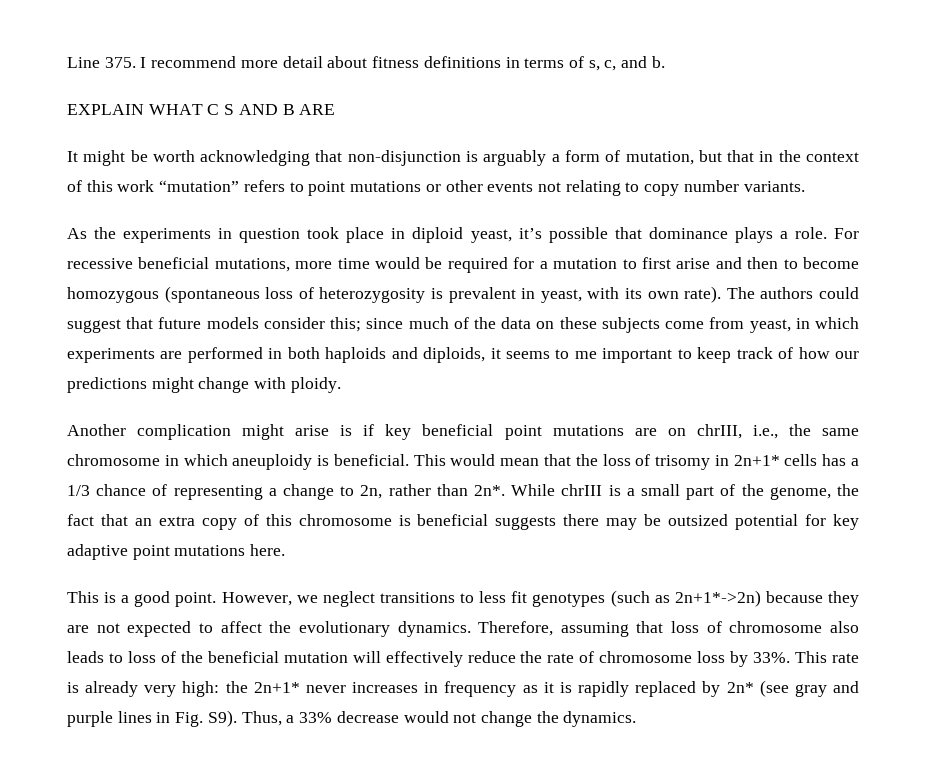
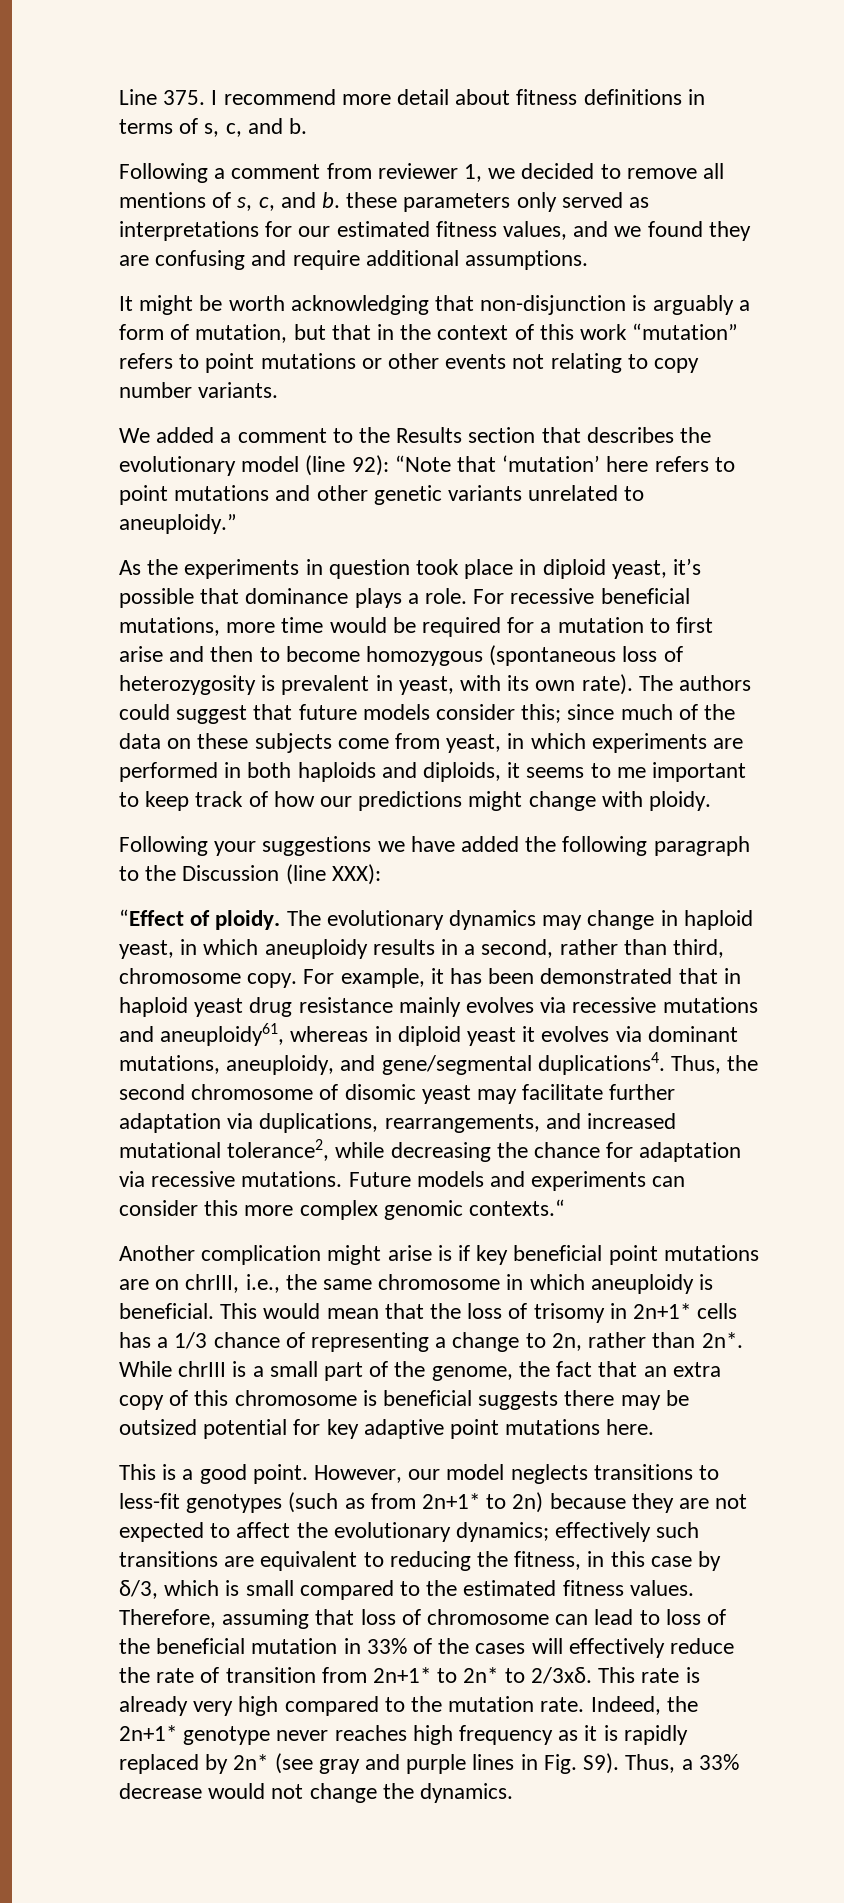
- EXPLAIN WHAT C S AND B ARE
+ Following a comment from reviewer 1, we decided to remove all mentions of s, c, and b. these parameters only served as interpretations for our estimated fitness values, and we found they are confusing and require additional assumptions.
+ We added a comment to the Results section that describes the evolutionary model (line 92): “Note that ‘mutation’ here refers to point mutations and other genetic variants unrelated to aneuploidy.”
+ Following your suggestions we have added the following paragraph to the Discussion (line XXX):
+ “Effect of ploidy. The evolutionary dynamics may change in haploid yeast, in which aneuploidy results in a second, rather than third, chromosome copy. For example, it has been demonstrated that in haploid yeast drug resistance mainly evolves via recessive mutations and aneuploidy61, whereas in diploid yeast it evolves via dominant mutations, aneuploidy, and gene/segmental duplications4. Thus, the second chromosome of disomic yeast may facilitate further adaptation via duplications, rearrangements, and increased mutational tolerance2, while decreasing the chance for adaptation via recessive mutations. Future models and experiments can consider this more complex genomic contexts.“
- However, we neglect transitions to less fit genotypes (such as 2n+1*->2n) because they are not expected to affect the evolutionary dynamics.
+ However, our model neglects transitions to less-fit genotypes (such as from 2n+1* to 2n) because they are not expected to affect the evolutionary dynamics; effectively such transitions are equivalent to reducing the fitness, in this case by δ/3, which is small compared to the estimated fitness values.
- Therefore, assuming that loss of chromosome also leads to loss of the beneficial mutation will effectively reduce the rate of chromosome loss by 33%.
+ Therefore, assuming that loss of chromosome can lead to loss of the beneficial mutation in 33% of the cases will effectively reduce the rate of transition from 2n+1* to 2n* to 2/3xδ.
- This rate is already very high: the 2n+1* never increases in frequency as it is rapidly replaced by 2n* (see gray and purple lines in Fig. S9). Thus, a 33% decrease would not change the dynamics.
+ This rate is already very high compared to the mutation rate. Indeed, the 2n+1* genotype never reaches high frequency as it is rapidly replaced by 2n* (see gray and purple lines in Fig. S9). Thus, a 33% decrease would not change the dynamics.

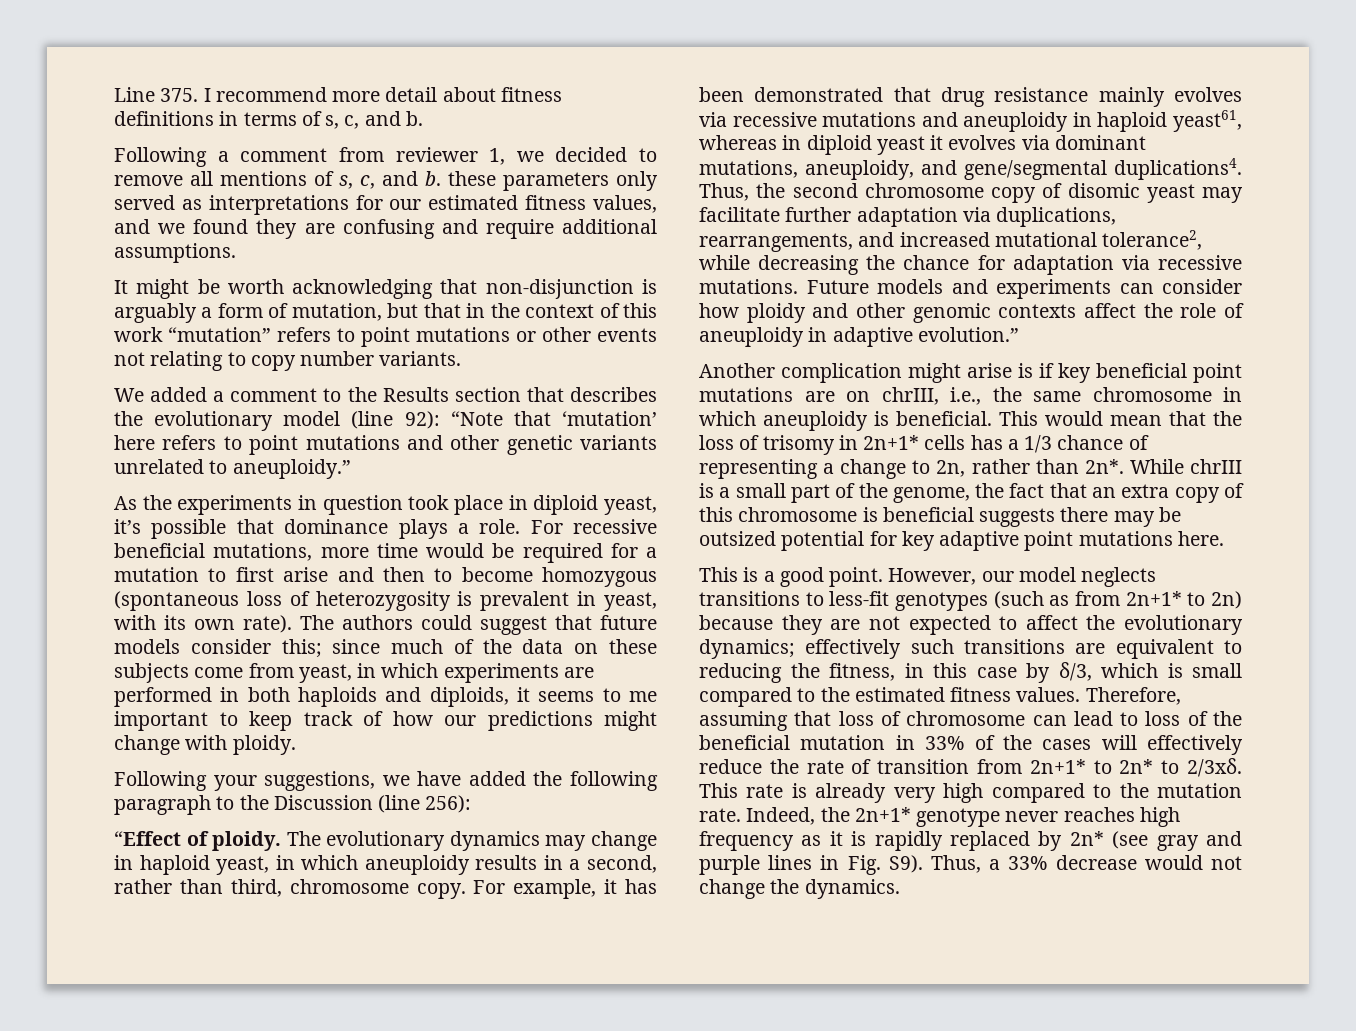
- Following your suggestions we have added the following paragraph to the Discussion (line XXX):
+ Following your suggestions, we have added the following paragraph to the Discussion (line 256):
- For example, it has been demonstrated that in haploid yeast drug resistance mainly evolves via recessive mutations and aneuploidy61, whereas in diploid yeast it evolves via dominant mutations, aneuploidy, and gene/segmental duplications4.
+ For example, it has been demonstrated that drug resistance mainly evolves via recessive mutations and aneuploidy in haploid yeast61, whereas in diploid yeast it evolves via dominant mutations, aneuploidy, and gene/segmental duplications4.
- Thus, the second chromosome of disomic yeast may facilitate further adaptation via duplications, rearrangements, and increased mutational tolerance2, while decreasing the chance for adaptation via recessive mutations.
+ Thus, the second chromosome copy of disomic yeast may facilitate further adaptation via duplications, rearrangements, and increased mutational tolerance2, while decreasing the chance for adaptation via recessive mutations.
- Future models and experiments can consider this more complex genomic contexts.“
+ Future models and experiments can consider how ploidy and other genomic contexts affect the role of aneuploidy in adaptive evolution.”

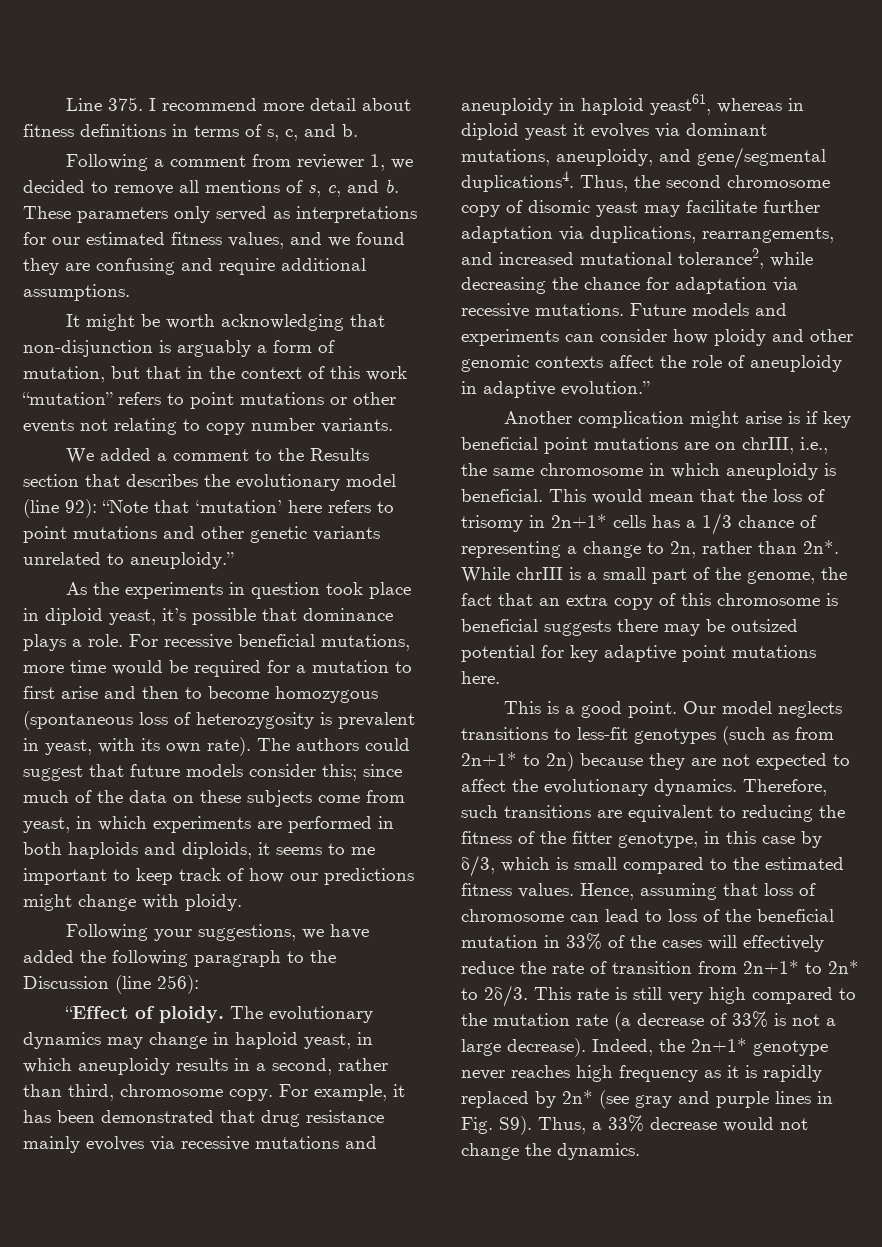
- Following a comment from reviewer 1, we decided to remove all mentions of s, c, and b. these parameters only served as interpretations for our estimated fitness values, and we found they are confusing and require additional assumptions.
+ Following a comment from reviewer 1, we decided to remove all mentions of s, c, and b. These parameters only served as interpretations for our estimated fitness values, and we found they are confusing and require additional assumptions.
- However, our model neglects transitions to less-fit genotypes (such as from 2n+1* to 2n) because they are not expected to affect the evolutionary dynamics; effectively such transitions are equivalent to reducing the fitness, in this case by δ/3, which is small compared to the estimated fitness values.
+ Our model neglects transitions to less-fit genotypes (such as from 2n+1* to 2n) because they are not expected to affect the evolutionary dynamics. Therefore, such transitions are equivalent to reducing the fitness of the fitter genotype, in this case by δ/3, which is small compared to the estimated fitness values.
- Therefore, assuming that loss of chromosome can lead to loss of the beneficial mutation in 33% of the cases will effectively reduce the rate of transition from 2n+1* to 2n* to 2/3xδ.
+ Hence, assuming that loss of chromosome can lead to loss of the beneficial mutation in 33% of the cases will effectively reduce the rate of transition from 2n+1* to 2n* to 2δ/3.
- This rate is already very high compared to the mutation rate.
+ This rate is still very high compared to the mutation rate (a decrease of 33% is not a large decrease).

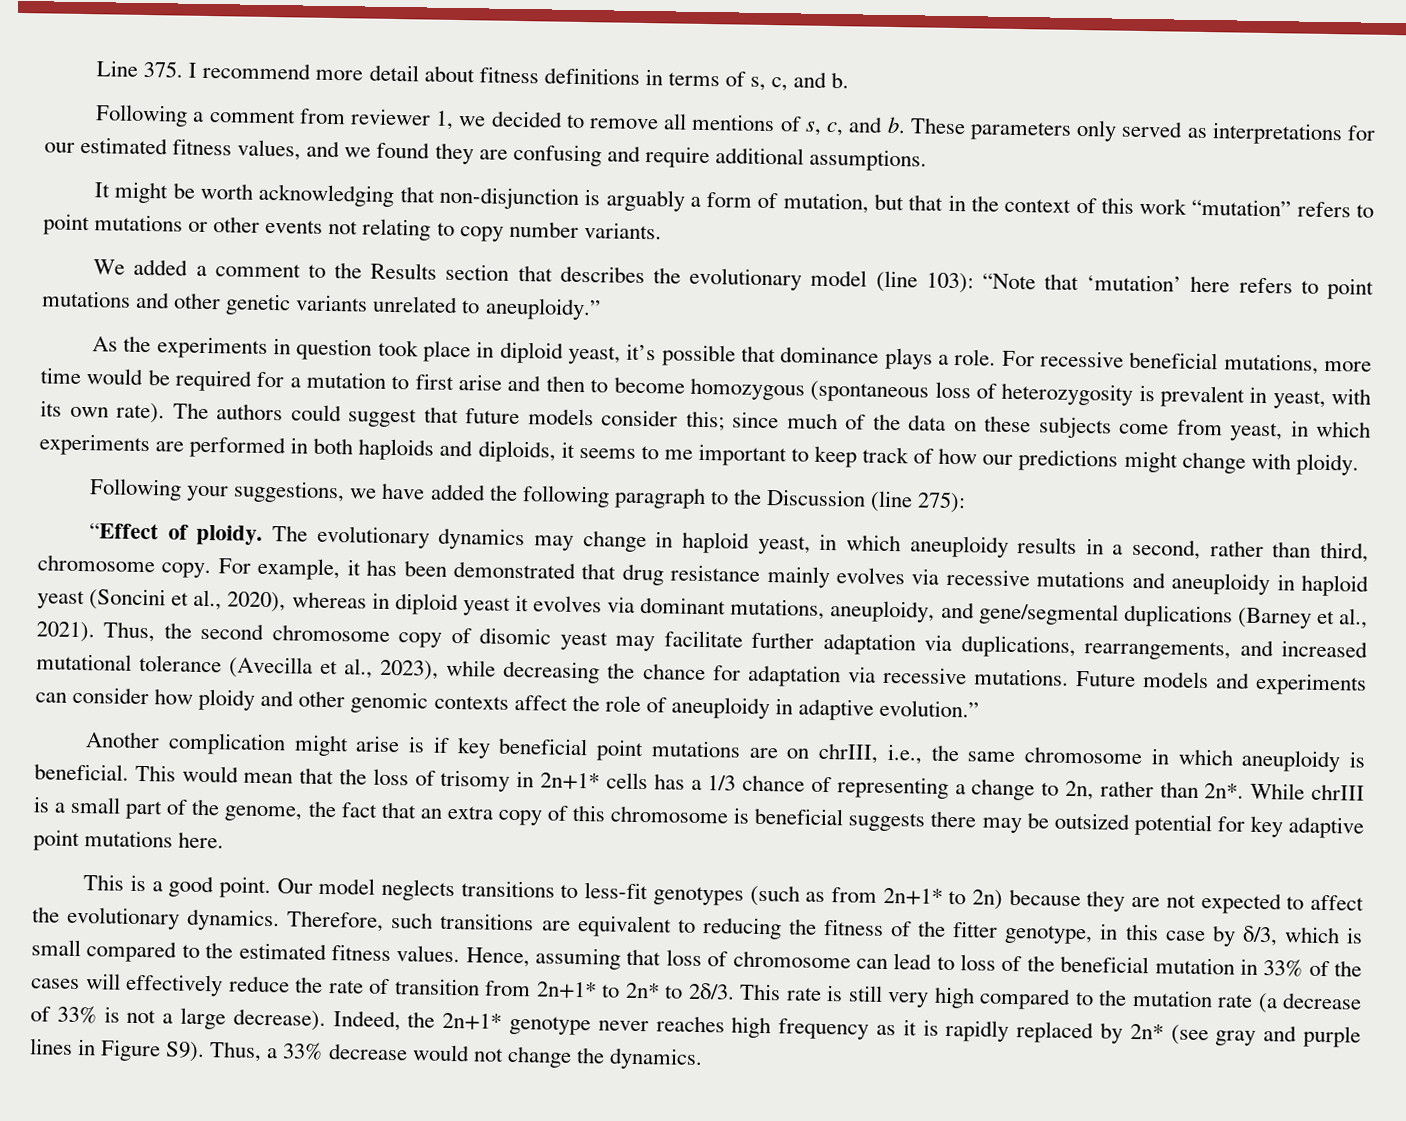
- We added a comment to the Results section that describes the evolutionary model (line 92): “Note that ‘mutation’ here refers to point mutations and other genetic variants unrelated to aneuploidy.”
+ We added a comment to the Results section that describes the evolutionary model (line 103): “Note that ‘mutation’ here refers to point mutations and other genetic variants unrelated to aneuploidy.”
- Following your suggestions, we have added the following paragraph to the Discussion (line 256):
+ Following your suggestions, we have added the following paragraph to the Discussion (line 275):
- For example, it has been demonstrated that drug resistance mainly evolves via recessive mutations and aneuploidy in haploid yeast61, whereas in diploid yeast it evolves via dominant mutations, aneuploidy, and gene/segmental duplications4.
+ For example, it has been demonstrated that drug resistance mainly evolves via recessive mutations and aneuploidy in haploid yeast (Soncini et al., 2020), whereas in diploid yeast it evolves via dominant mutations, aneuploidy, and gene/segmental duplications (Barney et al., 2021).
- Thus, the second chromosome copy of disomic yeast may facilitate further adaptation via duplications, rearrangements, and increased mutational tolerance2, while decreasing the chance for adaptation via recessive mutations.
+ Thus, the second chromosome copy of disomic yeast may facilitate further adaptation via duplications, rearrangements, and increased mutational tolerance (Avecilla et al., 2023), while decreasing the chance for adaptation via recessive mutations.
- Indeed, the 2n+1* genotype never reaches high frequency as it is rapidly replaced by 2n* (see gray and purple lines in Fig. S9). Thus, a 33% decrease would not change the dynamics.
+ Indeed, the 2n+1* genotype never reaches high frequency as it is rapidly replaced by 2n* (see gray and purple lines in Figure S9). Thus, a 33% decrease would not change the dynamics.

